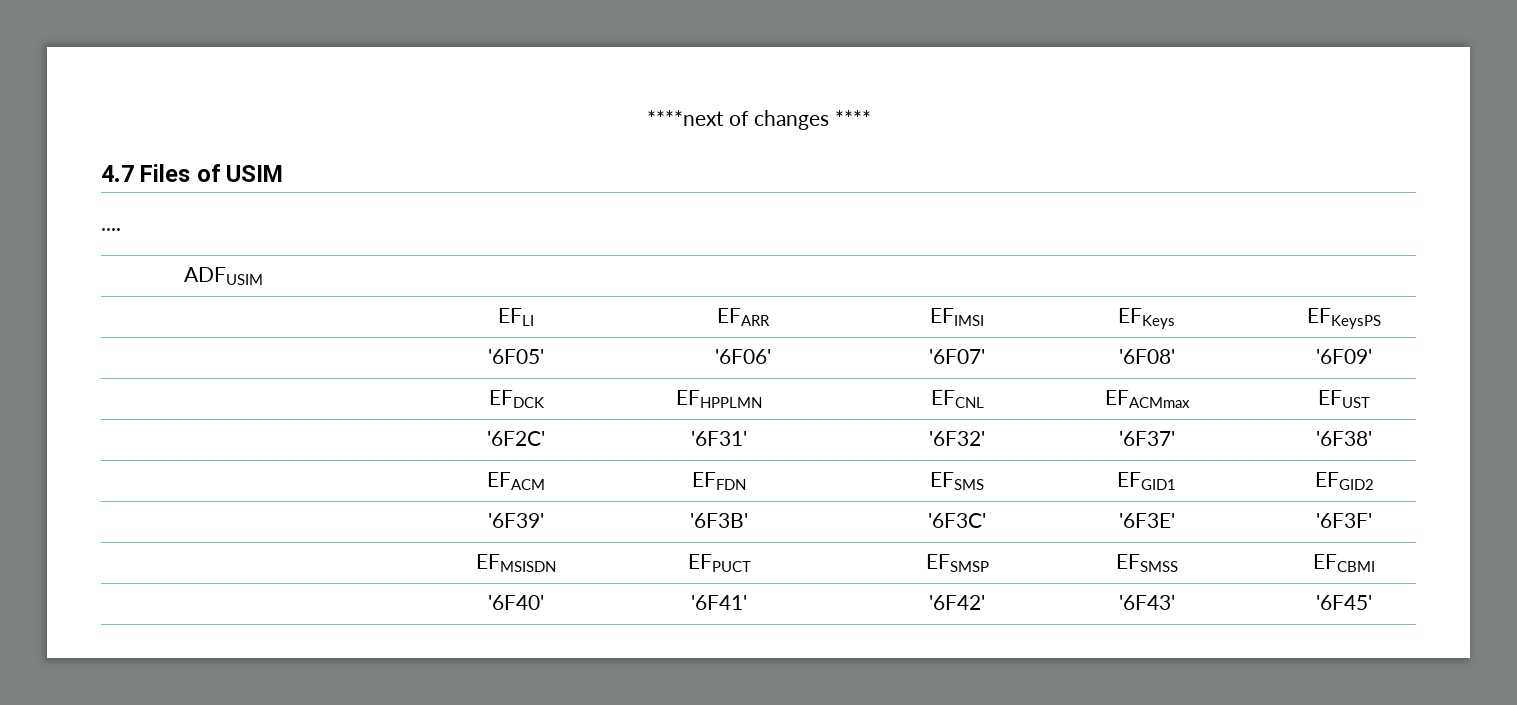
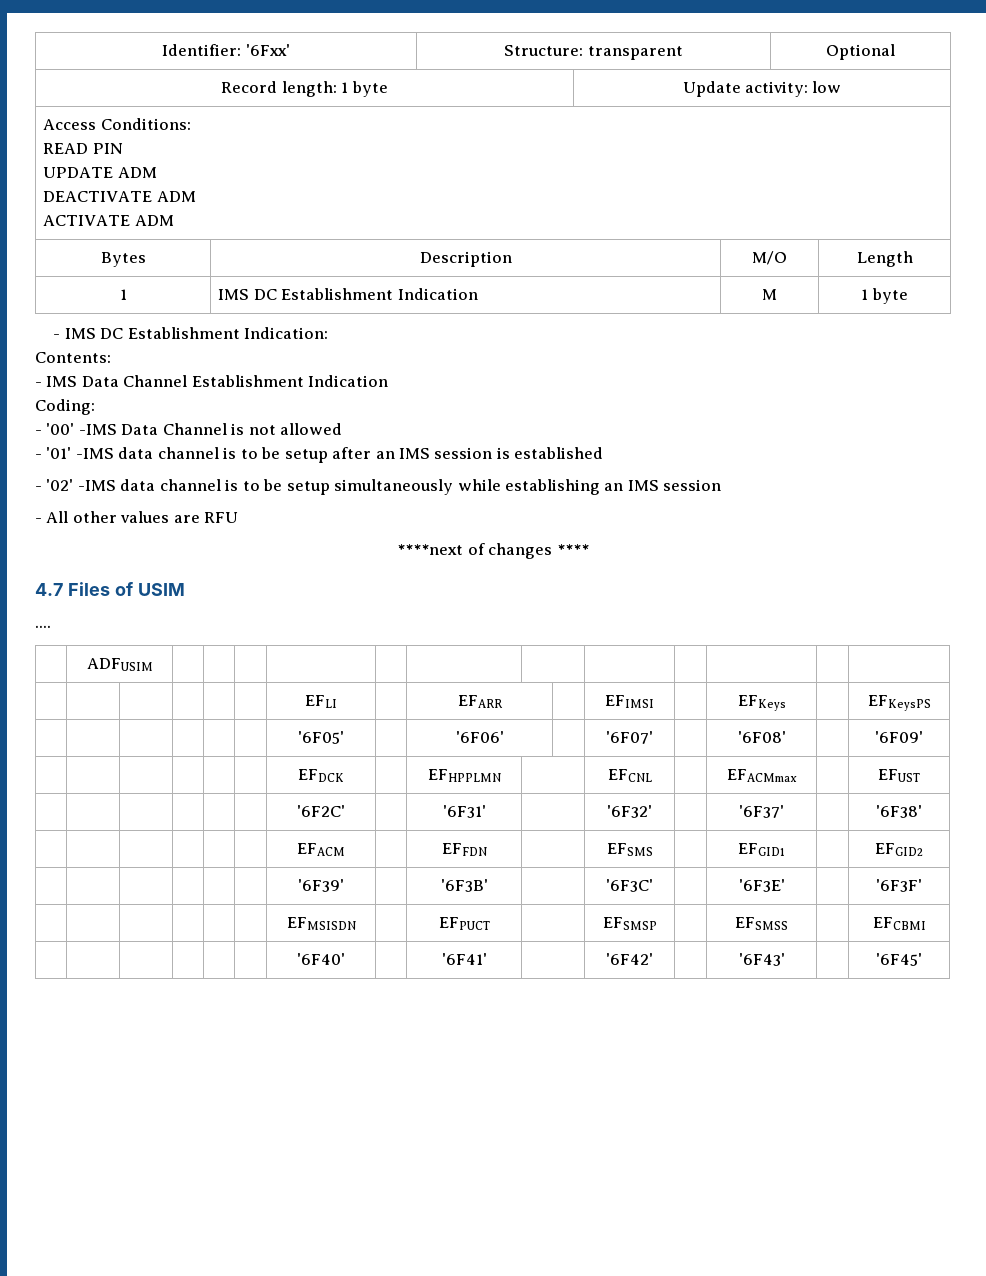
+ Identifier: '6Fxx' | Structure: transparent | Optional
+ Record length: 1 byte | Update activity: low
+ Access Conditions:
+ READ PIN
+ UPDATE ADM
+ DEACTIVATE ADM
+ ACTIVATE ADM
+ Bytes | Description | M/O | Length
+ 1 | IMS DC Establishment Indication | M | 1 byte
+ - IMS DC Establishment Indication:
+ Contents:
+ - IMS Data Channel Establishment Indication
+ Coding:
+ - '00' -IMS Data Channel is not allowed
+ - '01' -IMS data channel is to be setup after an IMS session is established
+ - '02' -IMS data channel is to be setup simultaneously while establishing an IMS session
+ - All other values are RFU

